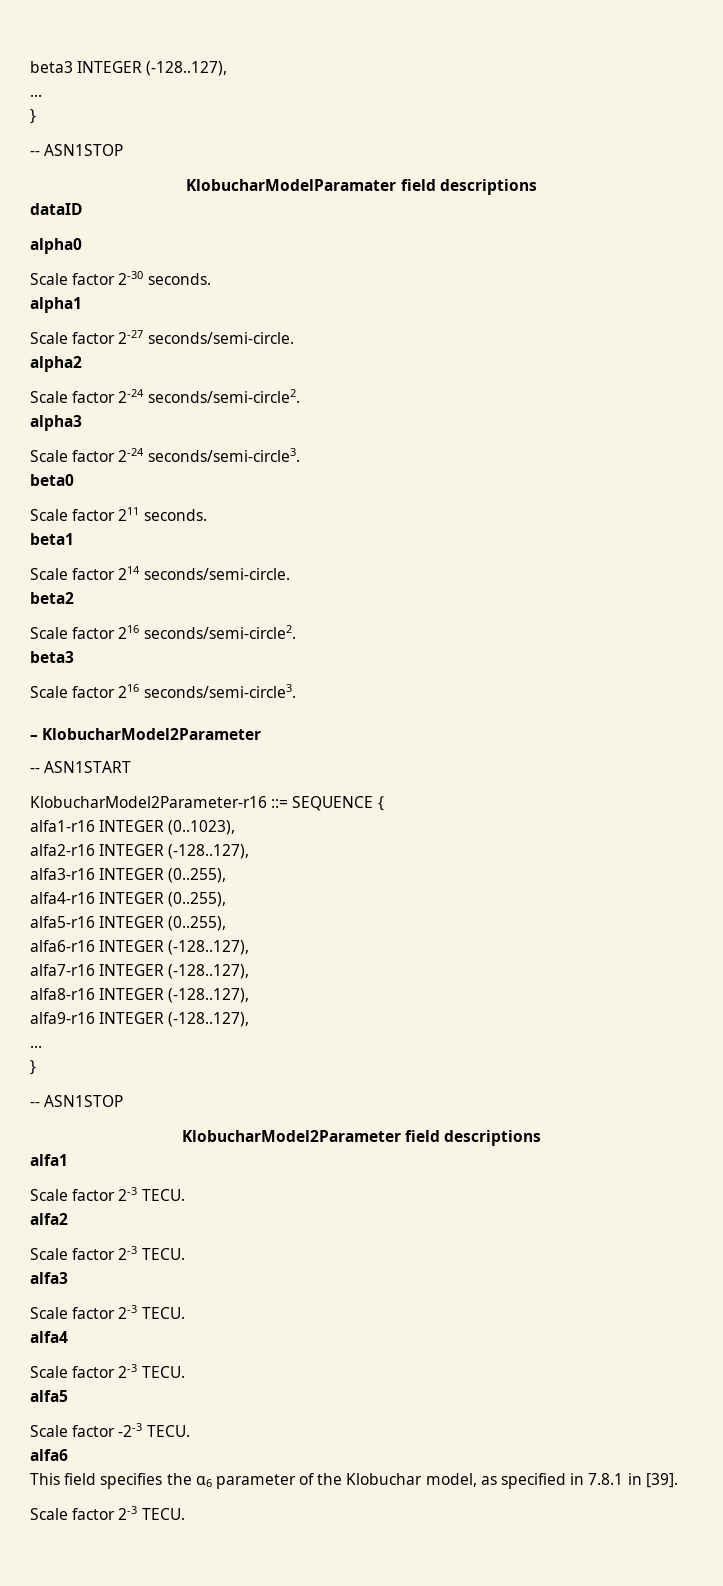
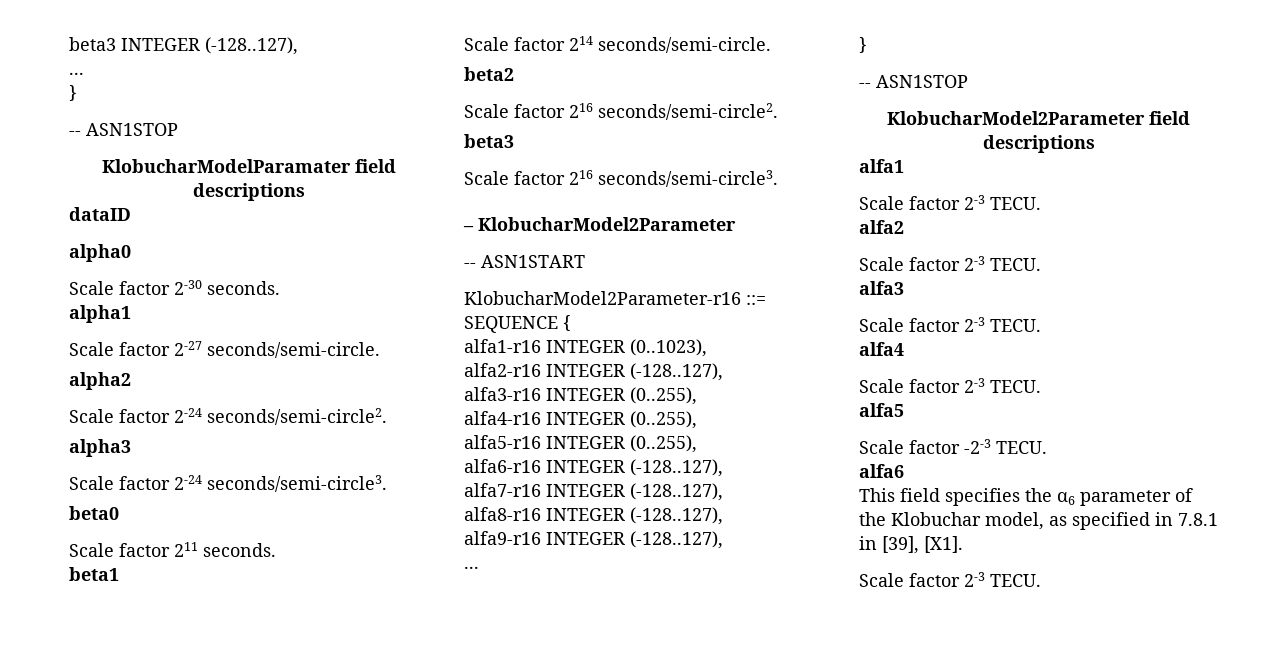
- This field specifies the α6 parameter of the Klobuchar model, as specified in 7.8.1 in [39].
+ This field specifies the α6 parameter of the Klobuchar model, as specified in 7.8.1 in [39], [X1].

